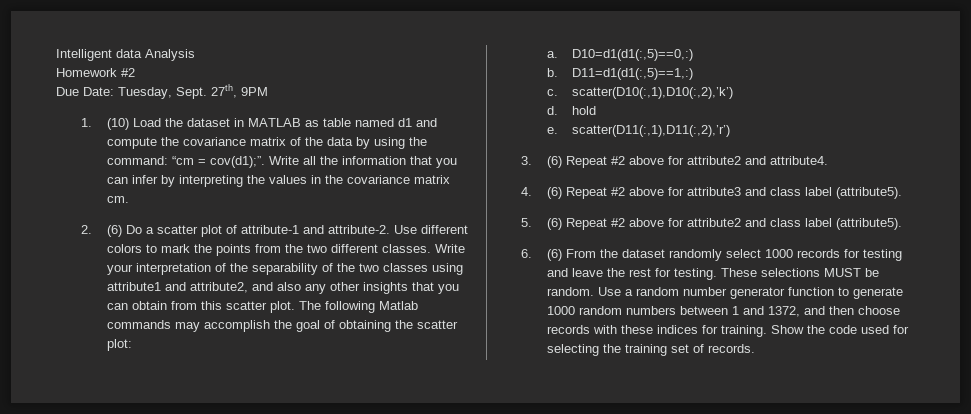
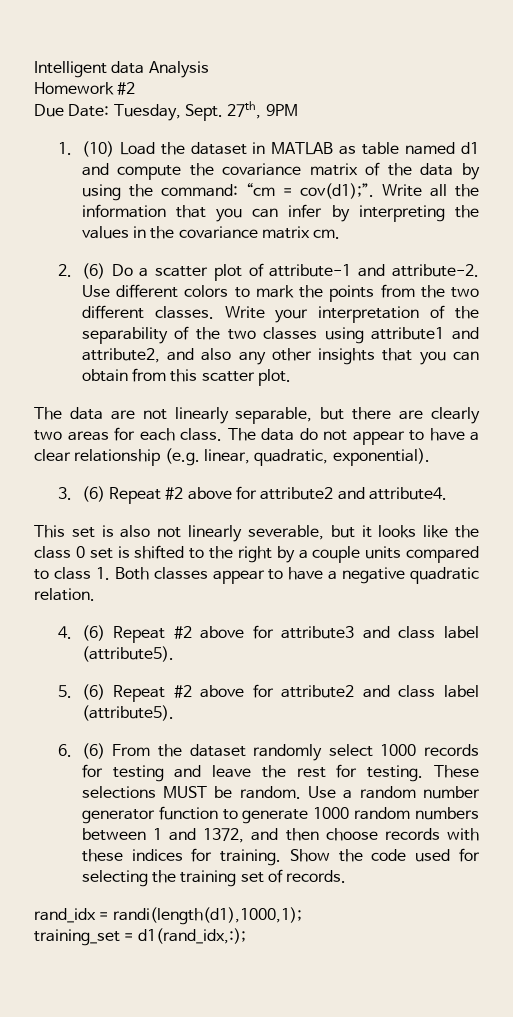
- Write your interpretation of the separability of the two classes using attribute1 and attribute2, and also any other insights that you can obtain from this scatter plot. The following Matlab commands may accomplish the goal of obtaining the scatter plot:
- a. D10=d1(d1(:,5)==0,:)
- b. D11=d1(d1(:,5)==1,:)
- c. scatter(D10(:,1),D10(:,2),’k’)
- d. hold
- e. scatter(D11(:,1),D11(:,2),’r’)
+ Write your interpretation of the separability of the two classes using attribute1 and attribute2, and also any other insights that you can obtain from this scatter plot.
+ The data are not linearly separable, but there are clearly two areas for each class. The data do not appear to have a clear relationship (e.g. linear, quadratic, exponential).
+ This set is also not linearly severable, but it looks like the class 0 set is shifted to the right by a couple units compared to class 1. Both classes appear to have a negative quadratic relation.
+ rand_idx = randi(length(d1),1000,1);
+ training_set = d1(rand_idx,:);

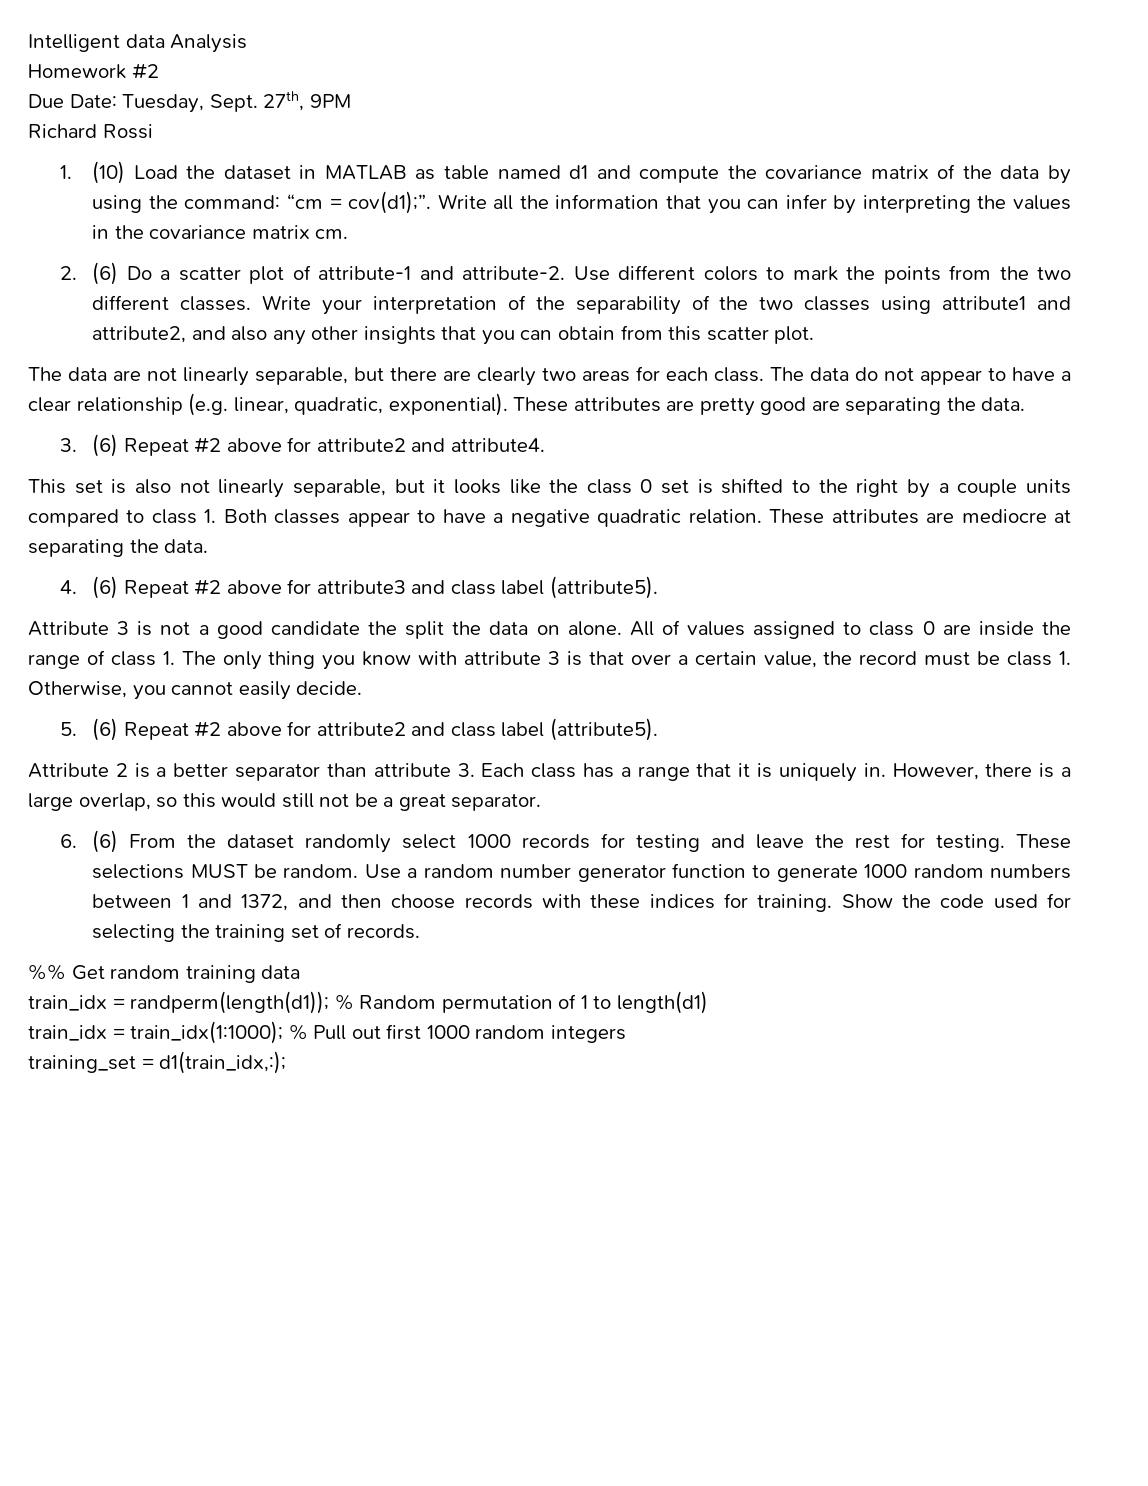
+ Richard Rossi
+ These attributes are pretty good are separating the data.
- This set is also not linearly severable, but it looks like the class 0 set is shifted to the right by a couple units compared to class 1. Both classes appear to have a negative quadratic relation.
+ This set is also not linearly separable, but it looks like the class 0 set is shifted to the right by a couple units compared to class 1. Both classes appear to have a negative quadratic relation. These attributes are mediocre at separating the data.
+ Attribute 3 is not a good candidate the split the data on alone. All of values assigned to class 0 are inside the range of class 1. The only thing you know with attribute 3 is that over a certain value, the record must be class 1. Otherwise, you cannot easily decide.
+ Attribute 2 is a better separator than attribute 3. Each class has a range that it is uniquely in. However, there is a large overlap, so this would still not be a great separator.
- rand_idx = randi(length(d1),1000,1);
+ %% Get random training data
+ train_idx = randperm(length(d1)); % Random permutation of 1 to length(d1)
+ train_idx = train_idx(1:1000); % Pull out first 1000 random integers
- training_set = d1(rand_idx,:);
+ training_set = d1(train_idx,:);

